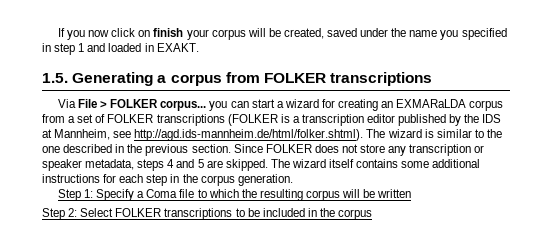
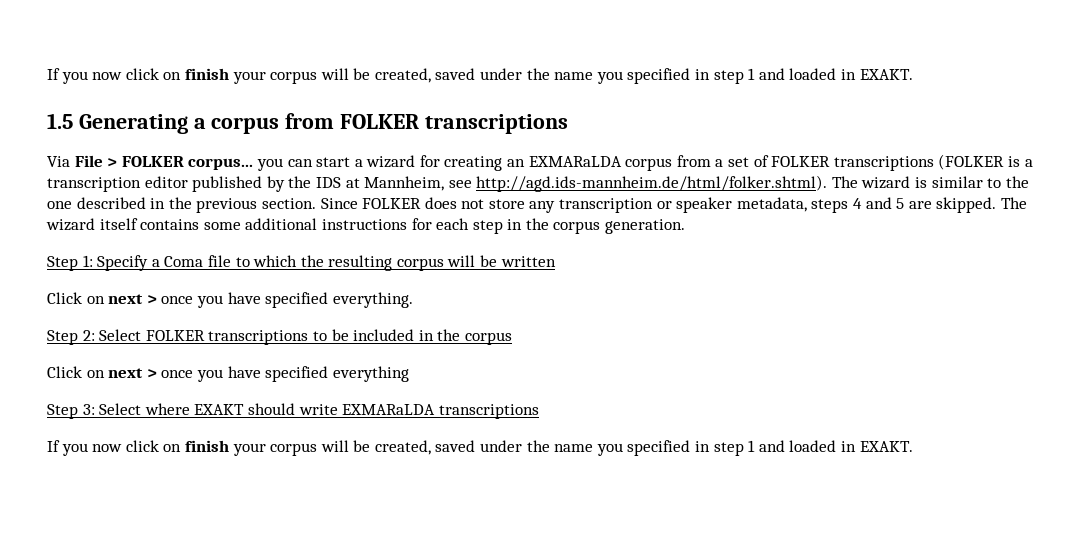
- 1.5. Generating a corpus from FOLKER transcriptions
+ 1.5 Generating a corpus from FOLKER transcriptions
+ Click on next > once you have specified everything.
+ Click on next > once you have specified everything
+ Step 3: Select where EXAKT should write EXMARaLDA transcriptions
+ If you now click on finish your corpus will be created, saved under the name you specified in step 1 and loaded in EXAKT.

